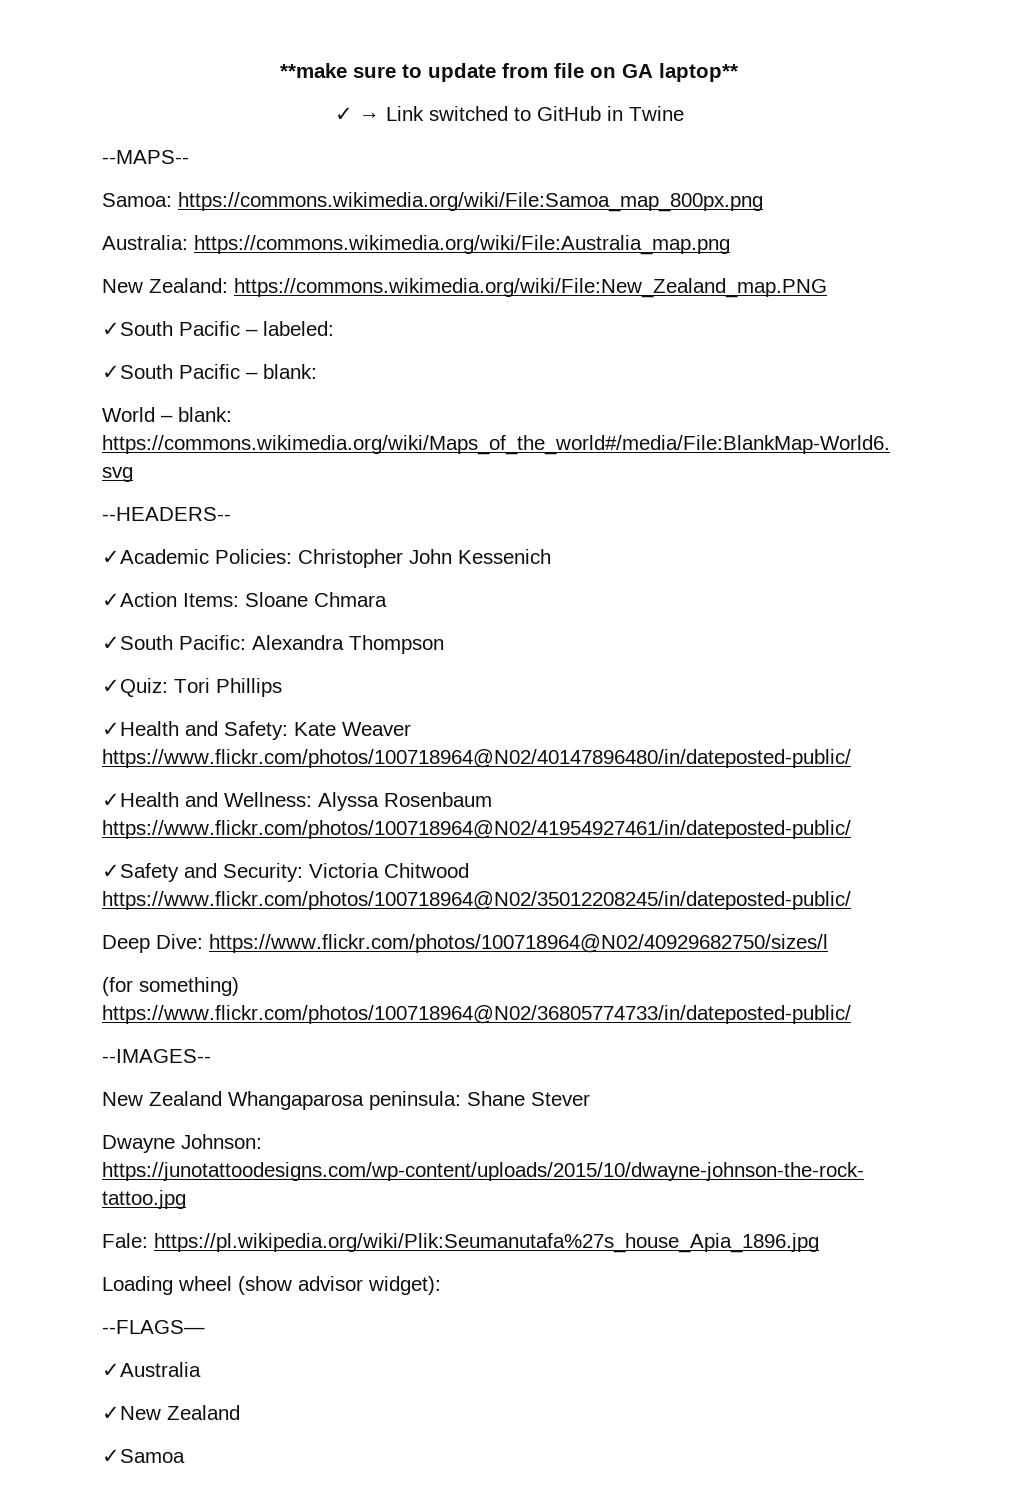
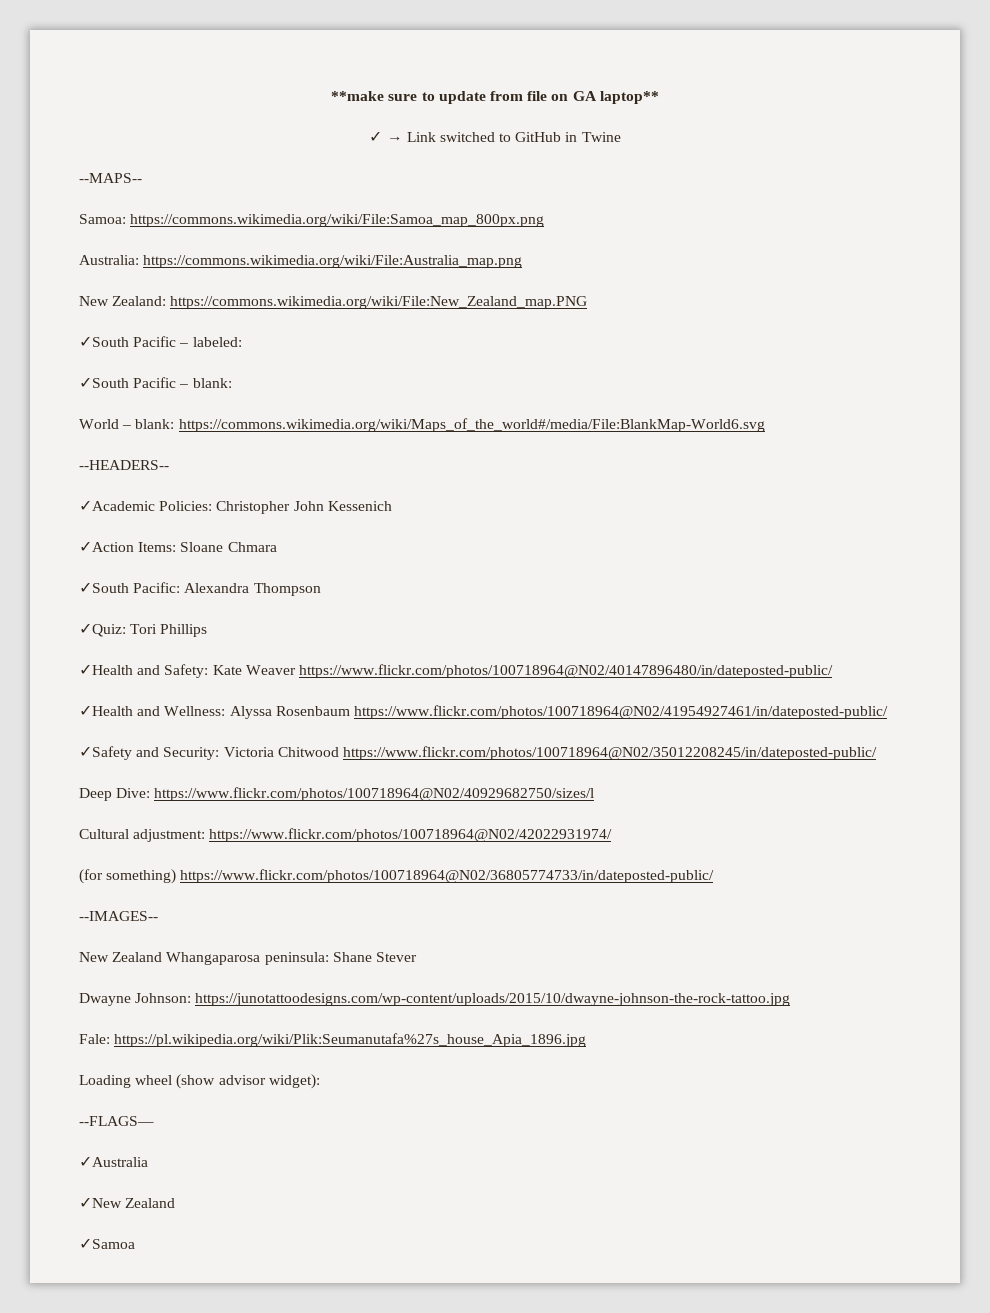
+ Cultural adjustment: https://www.flickr.com/photos/100718964@N02/42022931974/

